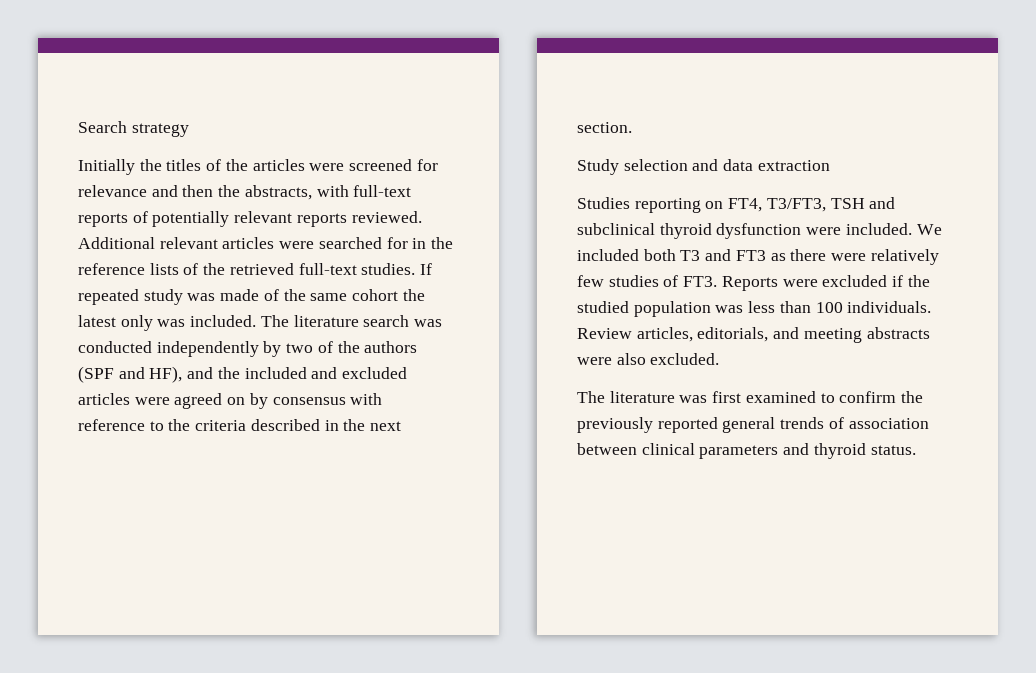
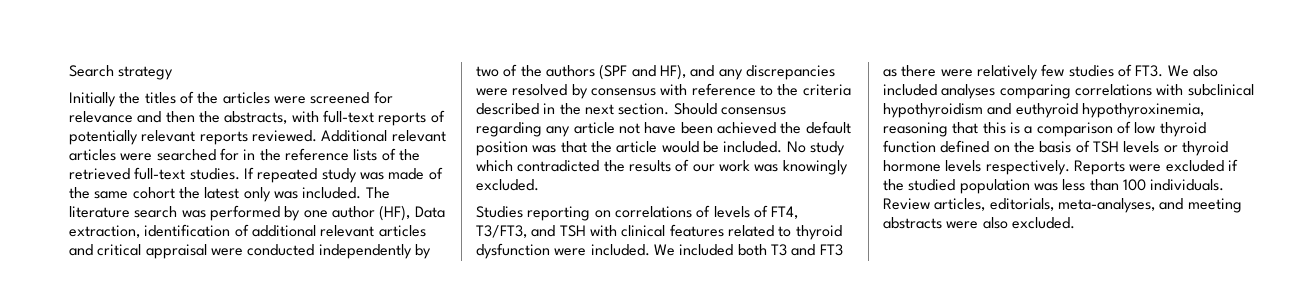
- The literature search was conducted independently by two of the authors (SPF and HF), and the included and excluded articles were agreed on by consensus with reference to the criteria described in the next section.
- Study selection and data extraction
- Studies reporting on FT4, T3/FT3, TSH and subclinical thyroid dysfunction were included.
+ The literature search was performed by one author (HF), Data extraction, identification of additional relevant articles and critical appraisal were conducted independently by two of the authors (SPF and HF), and any discrepancies were resolved by consensus with reference to the criteria described in the next section. Should consensus regarding any article not have been achieved the default position was that the article would be included. No study which contradicted the results of our work was knowingly excluded.
+ Studies reporting on correlations of levels of FT4, T3/FT3, and TSH with clinical features related to thyroid dysfunction were included.
- We included both T3 and FT3 as there were relatively few studies of FT3. Reports were excluded if the studied population was less than 100 individuals.
+ We included both T3 and FT3 as there were relatively few studies of FT3. We also included analyses comparing correlations with subclinical hypothyroidism and euthyroid hypothyroxinemia, reasoning that this is a comparison of low thyroid function defined on the basis of TSH levels or thyroid hormone levels respectively. Reports were excluded if the studied population was less than 100 individuals.
- Review articles, editorials, and meeting abstracts were also excluded.
+ Review articles, editorials, meta-analyses, and meeting abstracts were also excluded.
- The literature was first examined to confirm the previously reported general trends of association between clinical parameters and thyroid status.

